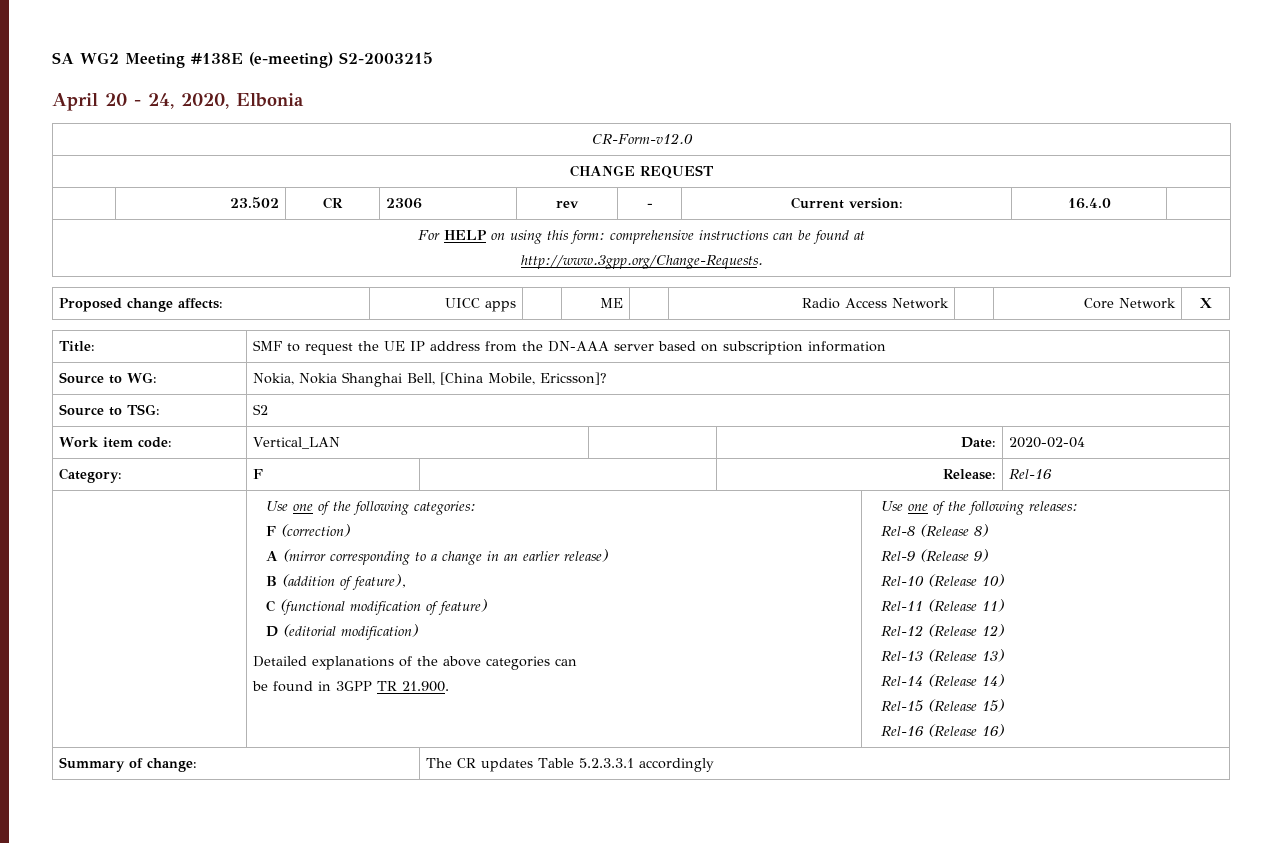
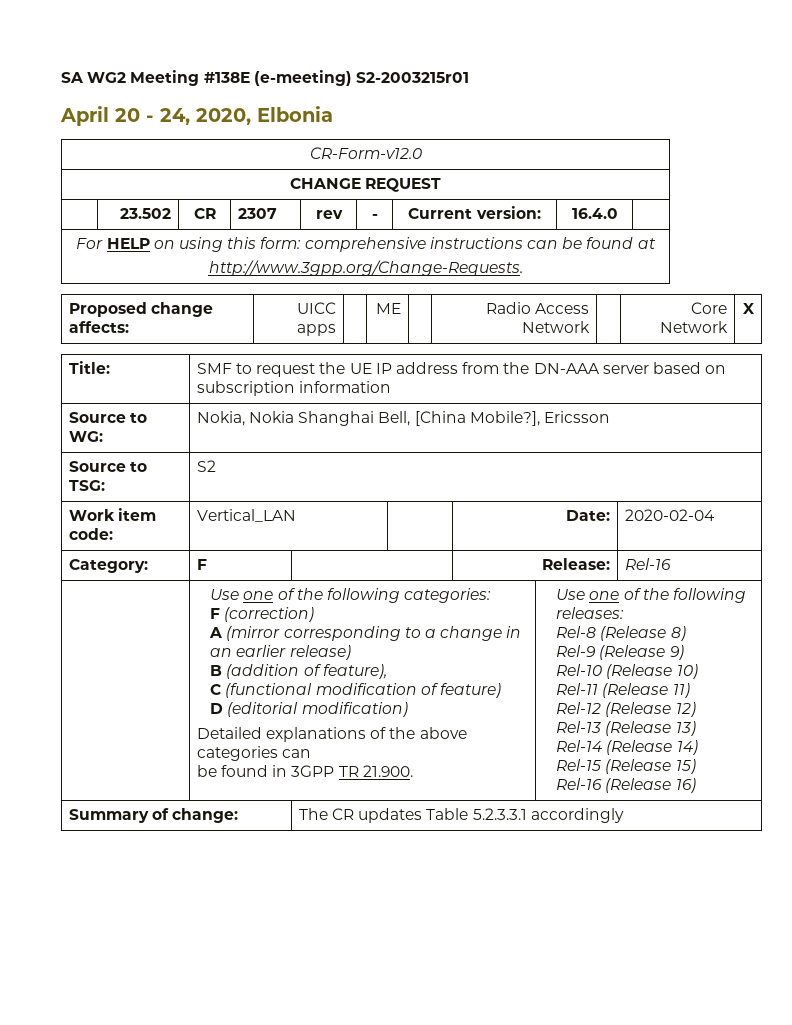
- SA WG2 Meeting #138E (e-meeting) S2-2003215
+ SA WG2 Meeting #138E (e-meeting) S2-2003215r01
- | 23.502 | CR | 2306 | rev | - | Current version: | 16.4.0 |
+ | 23.502 | CR | 2307 | rev | - | Current version: | 16.4.0 |
- Source to WG: | Nokia, Nokia Shanghai Bell, [China Mobile, Ericsson]?
+ Source to WG: | Nokia, Nokia Shanghai Bell, [China Mobile?], Ericsson

